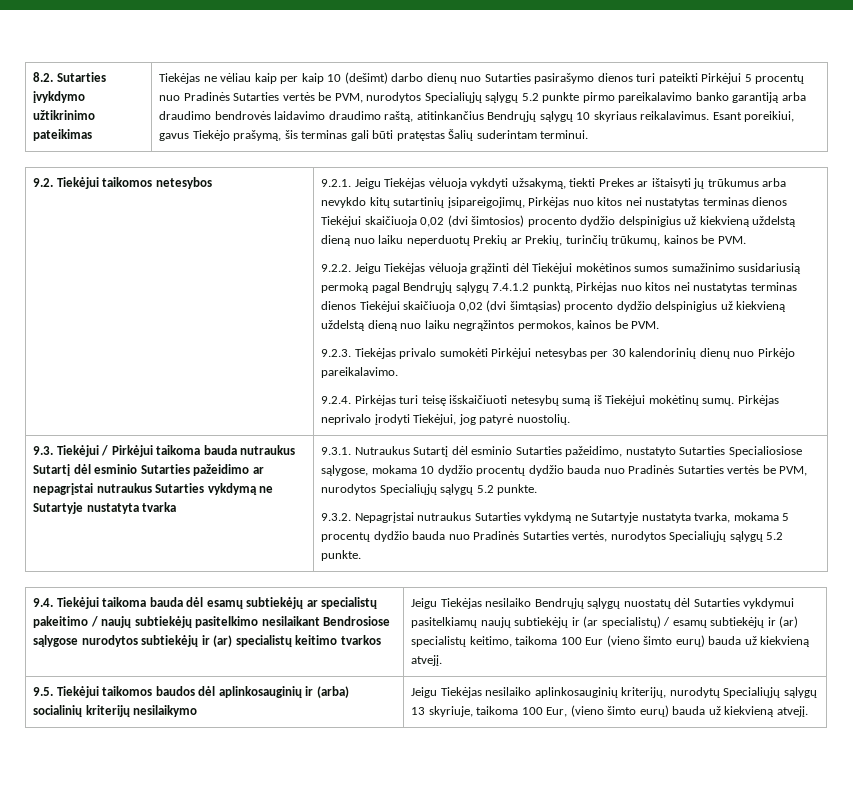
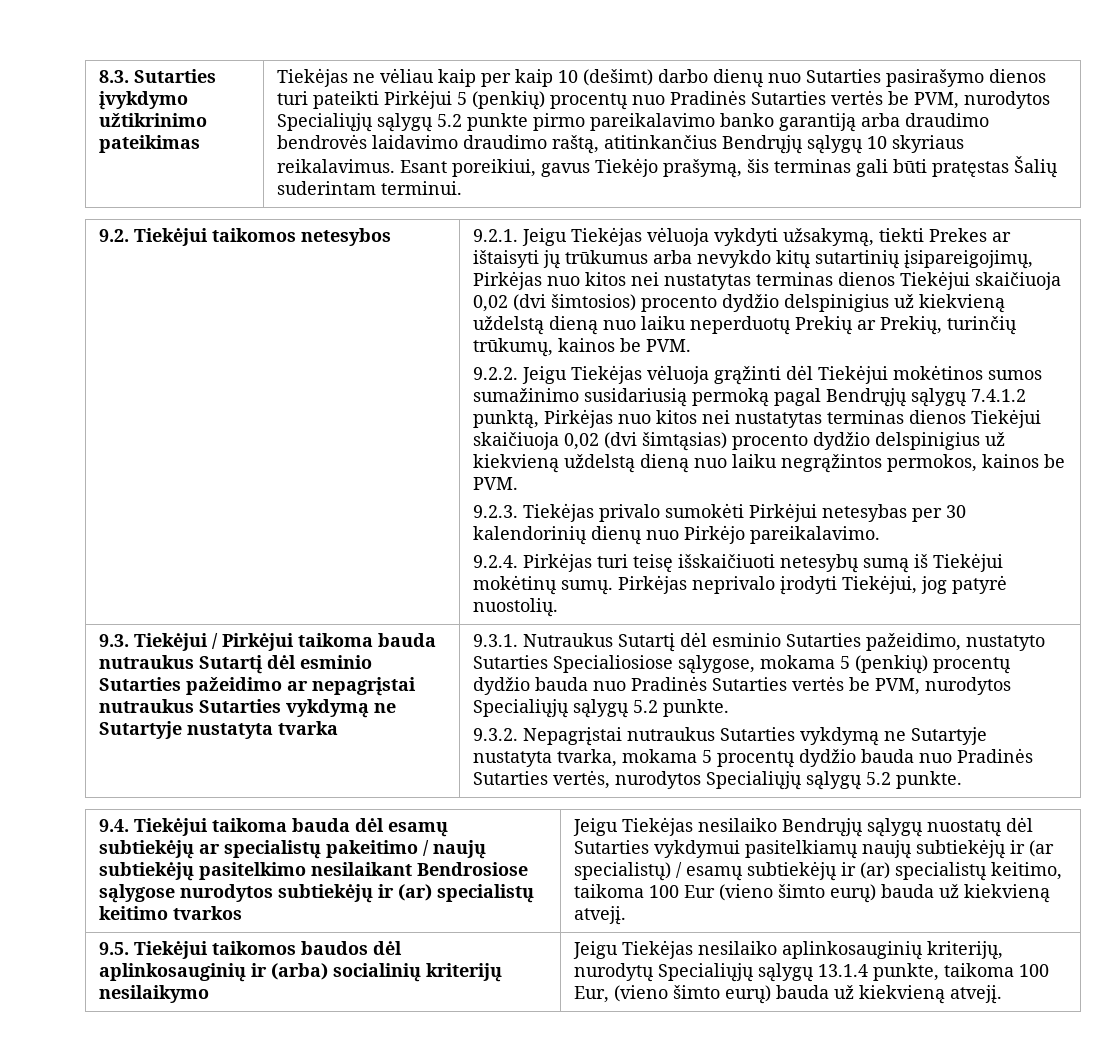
- 8.2. Sutarties įvykdymo užtikrinimo pateikimas
+ 8.3. Sutarties įvykdymo užtikrinimo pateikimas
- Tiekėjas ne vėliau kaip per kaip 10 (dešimt) darbo dienų nuo Sutarties pasirašymo dienos turi pateikti Pirkėjui 5 procentų nuo Pradinės Sutarties vertės be PVM, nurodytos Specialiųjų sąlygų 5.2 punkte pirmo pareikalavimo banko garantiją arba draudimo bendrovės laidavimo draudimo raštą, atitinkančius Bendrųjų sąlygų 10 skyriaus reikalavimus.
+ Tiekėjas ne vėliau kaip per kaip 10 (dešimt) darbo dienų nuo Sutarties pasirašymo dienos turi pateikti Pirkėjui 5 (penkių) procentų nuo Pradinės Sutarties vertės be PVM, nurodytos Specialiųjų sąlygų 5.2 punkte pirmo pareikalavimo banko garantiją arba draudimo bendrovės laidavimo draudimo raštą, atitinkančius Bendrųjų sąlygų 10 skyriaus reikalavimus.
- 9.3.1. Nutraukus Sutartį dėl esminio Sutarties pažeidimo, nustatyto Sutarties Specialiosiose sąlygose, mokama 10 dydžio procentų dydžio bauda nuo Pradinės Sutarties vertės be PVM, nurodytos Specialiųjų sąlygų 5.2 punkte.
+ 9.3.1. Nutraukus Sutartį dėl esminio Sutarties pažeidimo, nustatyto Sutarties Specialiosiose sąlygose, mokama 5 (penkių) procentų dydžio bauda nuo Pradinės Sutarties vertės be PVM, nurodytos Specialiųjų sąlygų 5.2 punkte.
- 9.5. Tiekėjui taikomos baudos dėl aplinkosauginių ir (arba) socialinių kriterijų nesilaikymo | Jeigu Tiekėjas nesilaiko aplinkosauginių kriterijų, nurodytų Specialiųjų sąlygų 13 skyriuje, taikoma 100 Eur, (vieno šimto eurų) bauda už kiekvieną atvejį.
+ 9.5. Tiekėjui taikomos baudos dėl aplinkosauginių ir (arba) socialinių kriterijų nesilaikymo | Jeigu Tiekėjas nesilaiko aplinkosauginių kriterijų, nurodytų Specialiųjų sąlygų 13.1.4 punkte, taikoma 100 Eur, (vieno šimto eurų) bauda už kiekvieną atvejį.

